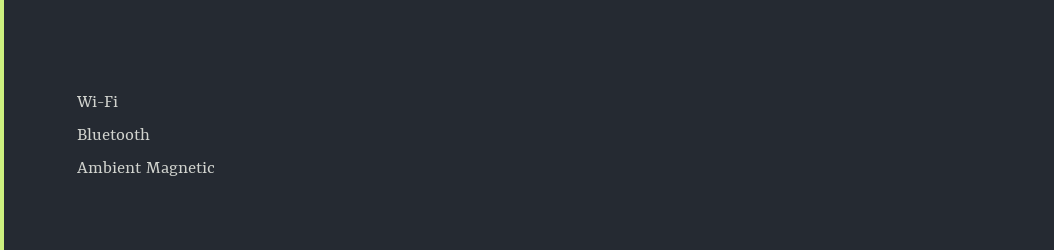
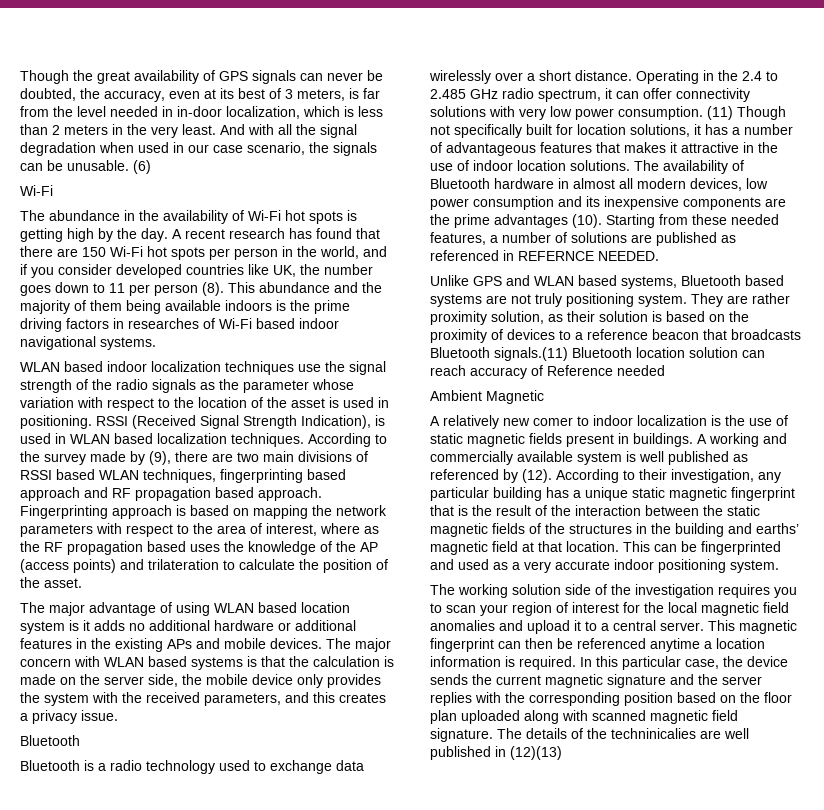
+ Though the great availability of GPS signals can never be doubted, the accuracy, even at its best of 3 meters, is far from the level needed in in-door localization, which is less than 2 meters in the very least. And with all the signal degradation when used in our case scenario, the signals can be unusable. (6)
  Wi-Fi
+ The abundance in the availability of Wi-Fi hot spots is getting high by the day. A recent research has found that there are 150 Wi-Fi hot spots per person in the world, and if you consider developed countries like UK, the number goes down to 11 per person (8). This abundance and the majority of them being available indoors is the prime driving factors in researches of Wi-Fi based indoor navigational systems.
+ WLAN based indoor localization techniques use the signal strength of the radio signals as the parameter whose variation with respect to the location of the asset is used in positioning. RSSI (Received Signal Strength Indication), is used in WLAN based localization techniques. According to the survey made by (9), there are two main divisions of RSSI based WLAN techniques, fingerprinting based approach and RF propagation based approach. Fingerprinting approach is based on mapping the network parameters with respect to the area of interest, where as the RF propagation based uses the knowledge of the AP (access points) and trilateration to calculate the position of the asset.
+ The major advantage of using WLAN based location system is it adds no additional hardware or additional features in the existing APs and mobile devices. The major concern with WLAN based systems is that the calculation is made on the server side, the mobile device only provides the system with the received parameters, and this creates a privacy issue.
  Bluetooth
+ Bluetooth is a radio technology used to exchange data wirelessly over a short distance. Operating in the 2.4 to 2.485 GHz radio spectrum, it can offer connectivity solutions with very low power consumption. (11) Though not specifically built for location solutions, it has a number of advantageous features that makes it attractive in the use of indoor location solutions. The availability of Bluetooth hardware in almost all modern devices, low power consumption and its inexpensive components are the prime advantages (10). Starting from these needed features, a number of solutions are published as referenced in REFERNCE NEEDED.
+ Unlike GPS and WLAN based systems, Bluetooth based systems are not truly positioning system. They are rather proximity solution, as their solution is based on the proximity of devices to a reference beacon that broadcasts Bluetooth signals.(11) Bluetooth location solution can reach accuracy of Reference needed
  Ambient Magnetic
+ A relatively new comer to indoor localization is the use of static magnetic fields present in buildings. A working and commercially available system is well published as referenced by (12). According to their investigation, any particular building has a unique static magnetic fingerprint that is the result of the interaction between the static magnetic fields of the structures in the building and earths’ magnetic field at that location. This can be fingerprinted and used as a very accurate indoor positioning system.
+ The working solution side of the investigation requires you to scan your region of interest for the local magnetic field anomalies and upload it to a central server. This magnetic fingerprint can then be referenced anytime a location information is required. In this particular case, the device sends the current magnetic signature and the server replies with the corresponding position based on the floor plan uploaded along with scanned magnetic field signature. The details of the techninicalies are well published in (12)(13)

